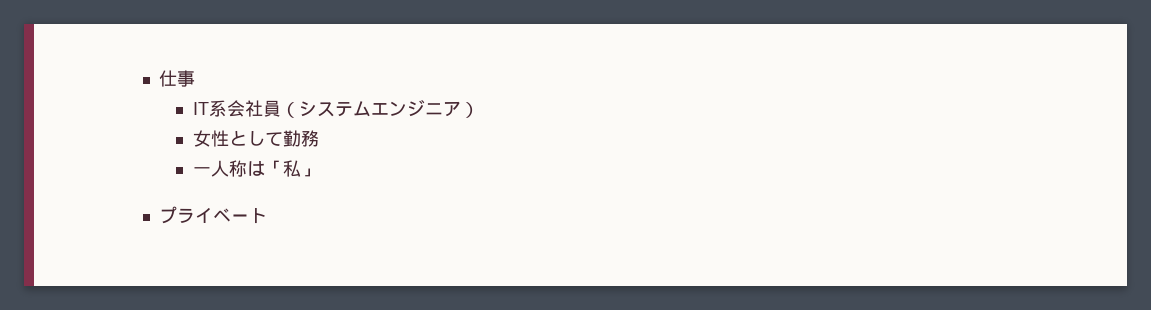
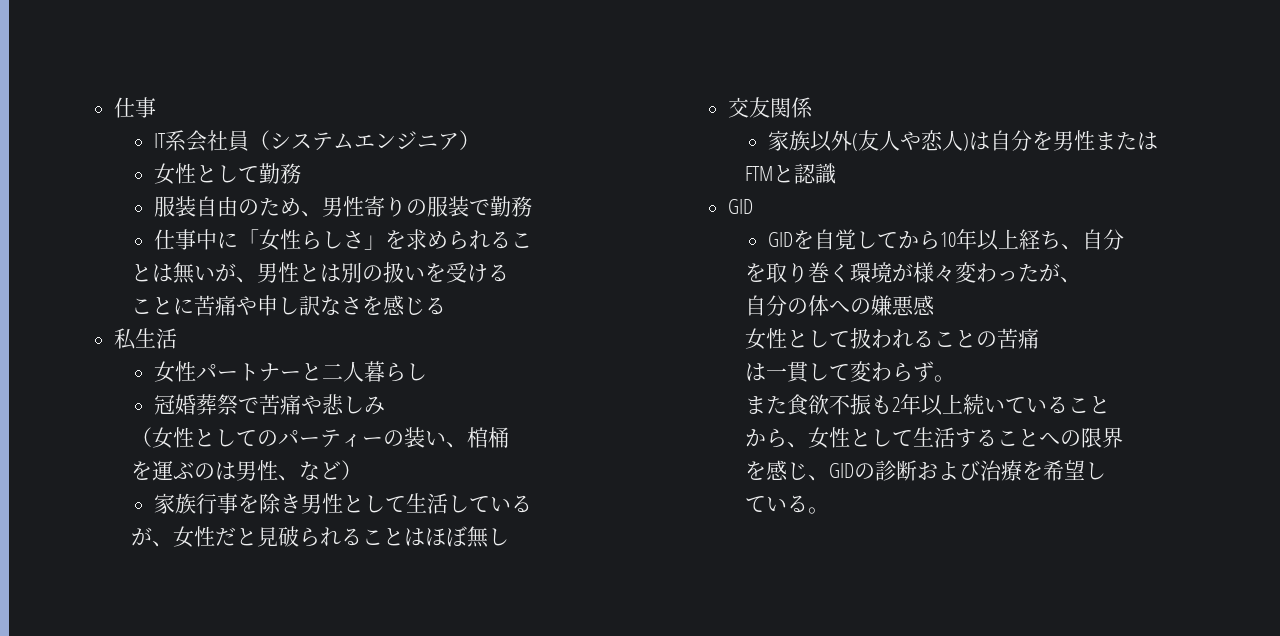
- 一人称は「私」
- プライベート
+ 服装自由のため、男性寄りの服装で勤務
+ 仕事中に「女性らしさ」を求められるこ
+ とは無いが、男性とは別の扱いを受ける
+ ことに苦痛や申し訳なさを感じる
+ 私生活
+ 女性パートナーと二人暮らし
+ 冠婚葬祭で苦痛や悲しみ
+ （女性としてのパーティーの装い、棺桶
+ を運ぶのは男性、など）
+ 家族行事を除き男性として生活している
+ が、女性だと見破られることはほぼ無し
+ 交友関係
+ 家族以外(友人や恋人)は自分を男性または
+ FTMと認識
+ GID
+ GIDを自覚してから10年以上経ち、自分
+ を取り巻く環境が様々変わったが、
+ 自分の体への嫌悪感
+ 女性として扱われることの苦痛
+ は一貫して変わらず。
+ また食欲不振も2年以上続いていること
+ から、女性として生活することへの限界
+ を感じ、GIDの診断および治療を希望し
+ ている。

